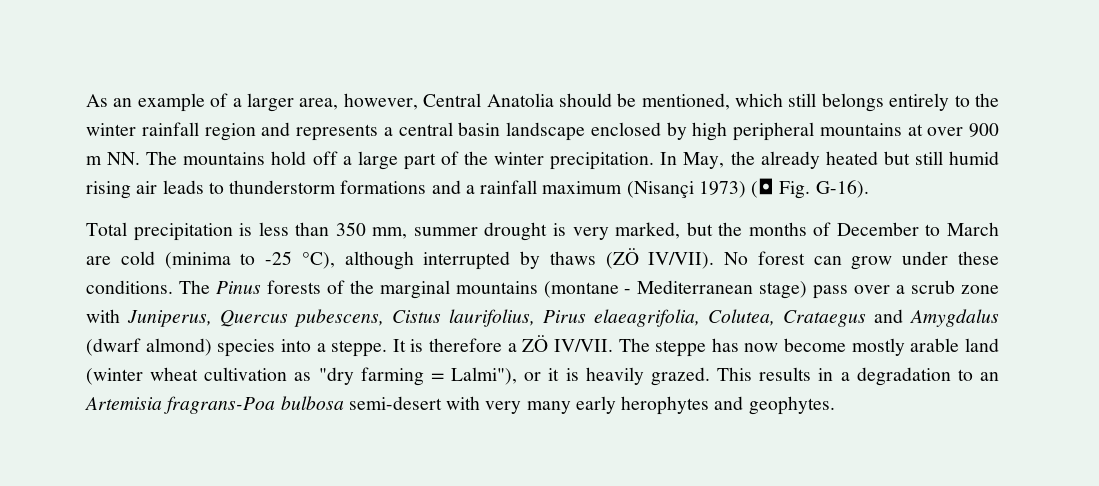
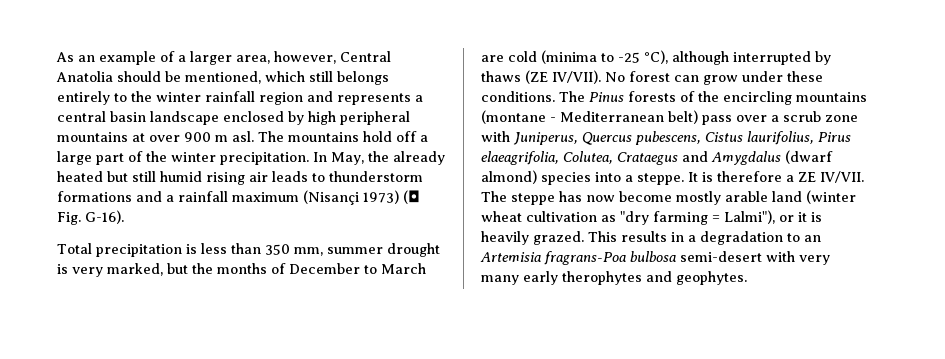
- As an example of a larger area, however, Central Anatolia should be mentioned, which still belongs entirely to the winter rainfall region and represents a central basin landscape enclosed by high peripheral mountains at over 900 m NN. The mountains hold off a large part of the winter precipitation.
+ As an example of a larger area, however, Central Anatolia should be mentioned, which still belongs entirely to the winter rainfall region and represents a central basin landscape enclosed by high peripheral mountains at over 900 m asl. The mountains hold off a large part of the winter precipitation.
- Total precipitation is less than 350 mm, summer drought is very marked, but the months of December to March are cold (minima to -25 °C), although interrupted by thaws (ZÖ IV/VII).
+ Total precipitation is less than 350 mm, summer drought is very marked, but the months of December to March are cold (minima to -25 °C), although interrupted by thaws (ZE IV/VII).
- The Pinus forests of the marginal mountains (montane - Mediterranean stage) pass over a scrub zone with Juniperus, Quercus pubescens, Cistus laurifolius, Pirus elaeagrifolia, Colutea, Crataegus and Amygdalus (dwarf almond) species into a steppe.
+ The Pinus forests of the encircling mountains (montane - Mediterranean belt) pass over a scrub zone with Juniperus, Quercus pubescens, Cistus laurifolius, Pirus elaeagrifolia, Colutea, Crataegus and Amygdalus (dwarf almond) species into a steppe.
- It is therefore a ZÖ IV/VII.
+ It is therefore a ZE IV/VII.
- This results in a degradation to an Artemisia fragrans-Poa bulbosa semi-desert with very many early herophytes and geophytes.
+ This results in a degradation to an Artemisia fragrans-Poa bulbosa semi-desert with very many early therophytes and geophytes.

